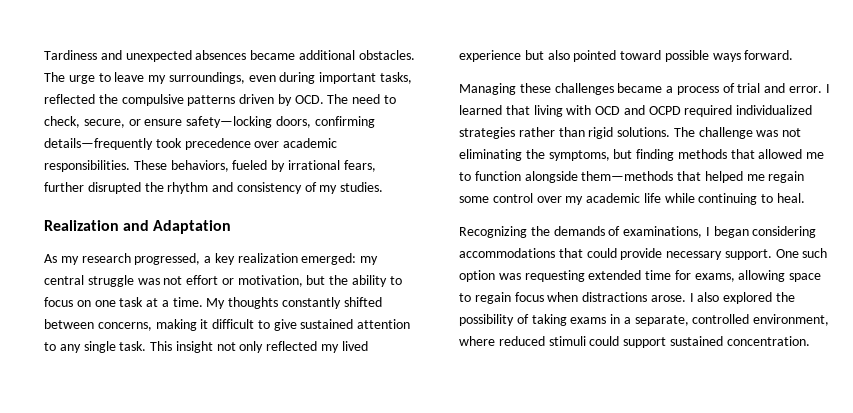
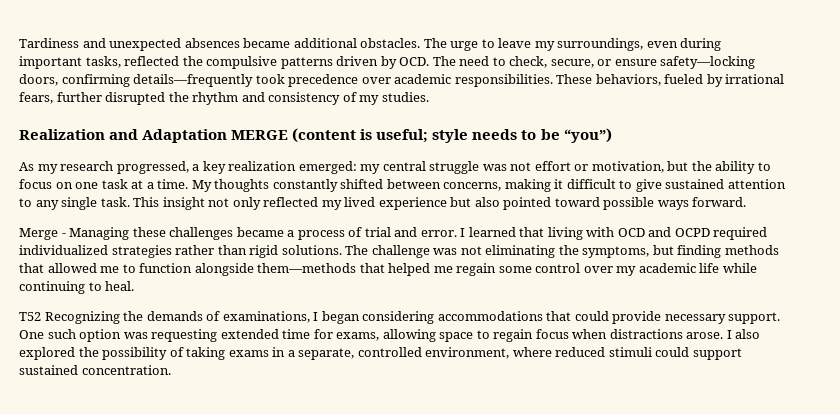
- Realization and Adaptation
+ Realization and Adaptation MERGE (content is useful; style needs to be “you”)
- Managing these challenges became a process of trial and error.
+ Merge - Managing these challenges became a process of trial and error.
- Recognizing the demands of examinations, I began considering accommodations that could provide necessary support.
+ T52 Recognizing the demands of examinations, I began considering accommodations that could provide necessary support.

